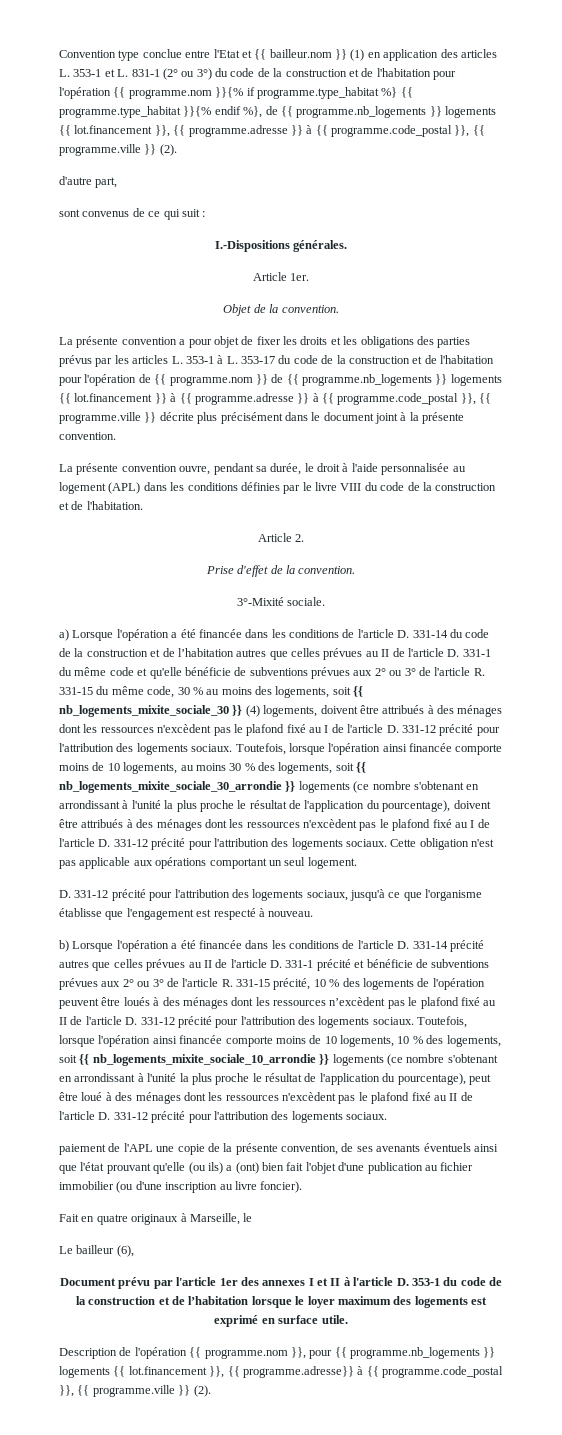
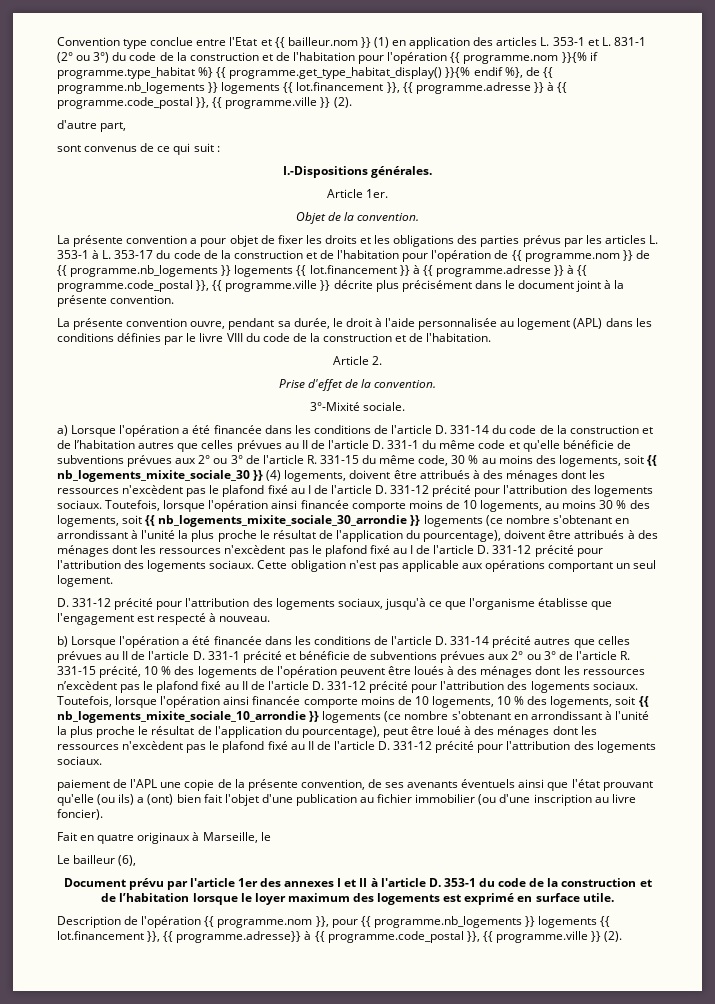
- Convention type conclue entre l'Etat et {{ bailleur.nom }} (1) en application des articles L. 353-1 et L. 831-1 (2° ou 3°) du code de la construction et de l'habitation pour l'opération {{ programme.nom }}{% if programme.type_habitat %} {{ programme.type_habitat }}{% endif %}, de {{ programme.nb_logements }} logements {{ lot.financement }}, {{ programme.adresse }} à {{ programme.code_postal }}, {{ programme.ville }} (2).
+ Convention type conclue entre l'Etat et {{ bailleur.nom }} (1) en application des articles L. 353-1 et L. 831-1 (2° ou 3°) du code de la construction et de l'habitation pour l'opération {{ programme.nom }}{% if programme.type_habitat %} {{ programme.get_type_habitat_display() }}{% endif %}, de {{ programme.nb_logements }} logements {{ lot.financement }}, {{ programme.adresse }} à {{ programme.code_postal }}, {{ programme.ville }} (2).

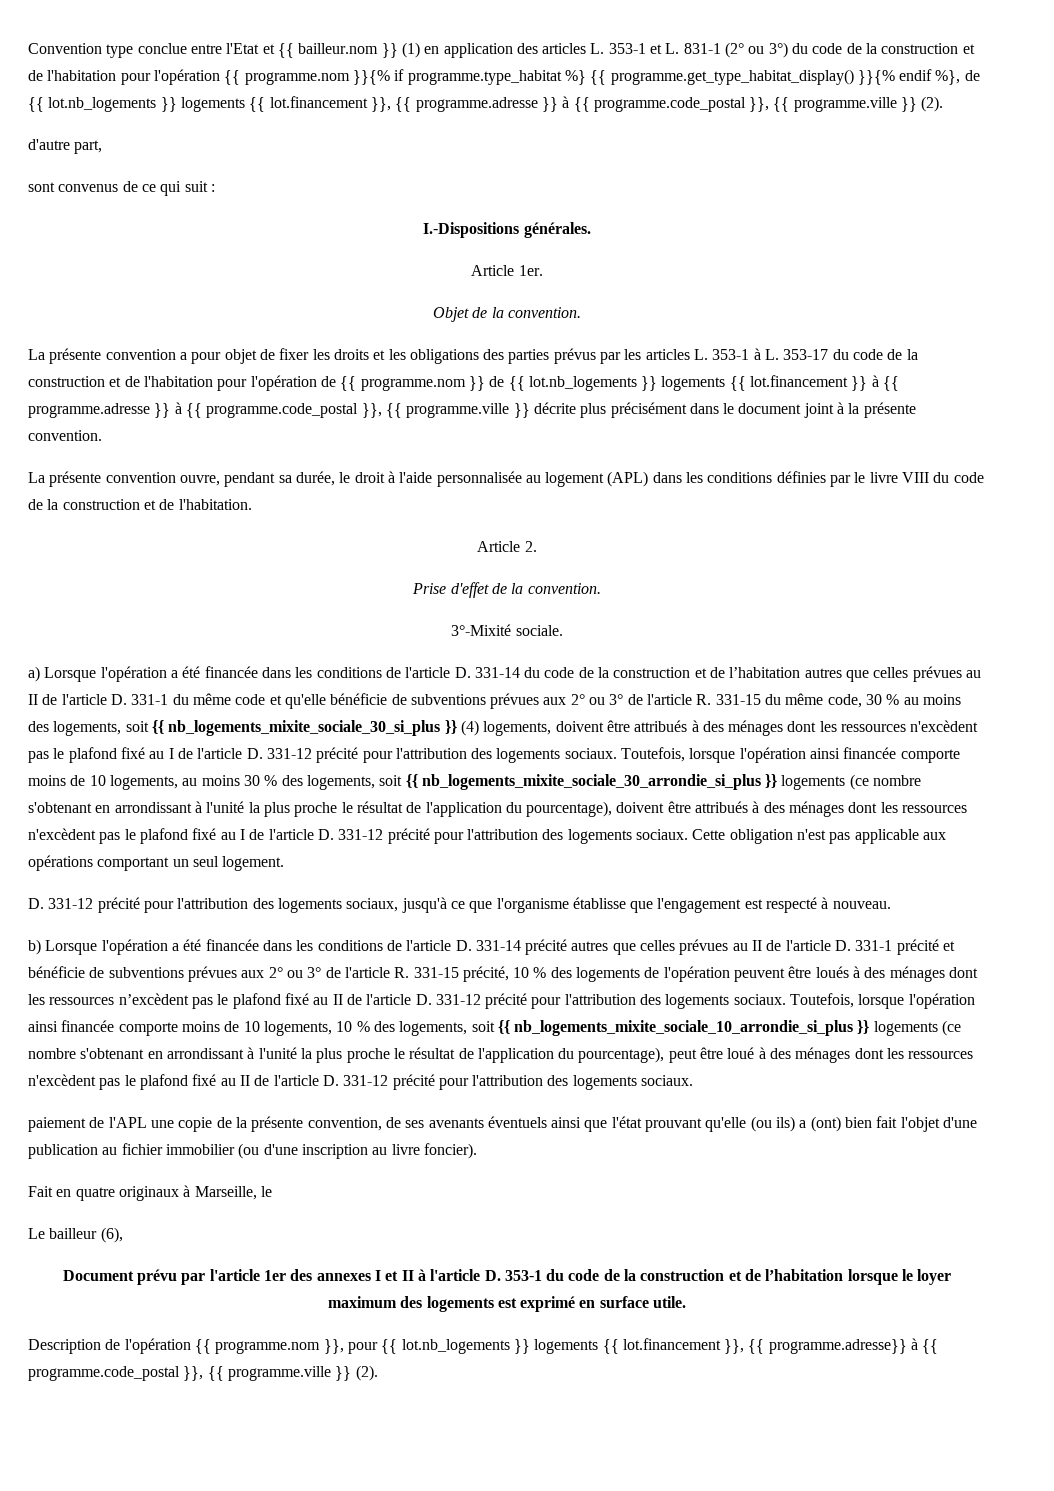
- Convention type conclue entre l'Etat et {{ bailleur.nom }} (1) en application des articles L. 353-1 et L. 831-1 (2° ou 3°) du code de la construction et de l'habitation pour l'opération {{ programme.nom }}{% if programme.type_habitat %} {{ programme.get_type_habitat_display() }}{% endif %}, de {{ programme.nb_logements }} logements {{ lot.financement }}, {{ programme.adresse }} à {{ programme.code_postal }}, {{ programme.ville }} (2).
+ Convention type conclue entre l'Etat et {{ bailleur.nom }} (1) en application des articles L. 353-1 et L. 831-1 (2° ou 3°) du code de la construction et de l'habitation pour l'opération {{ programme.nom }}{% if programme.type_habitat %} {{ programme.get_type_habitat_display() }}{% endif %}, de {{ lot.nb_logements }} logements {{ lot.financement }}, {{ programme.adresse }} à {{ programme.code_postal }}, {{ programme.ville }} (2).
- La présente convention a pour objet de fixer les droits et les obligations des parties prévus par les articles L. 353-1 à L. 353-17 du code de la construction et de l'habitation pour l'opération de {{ programme.nom }} de {{ programme.nb_logements }} logements {{ lot.financement }} à {{ programme.adresse }} à {{ programme.code_postal }}, {{ programme.ville }} décrite plus précisément dans le document joint à la présente convention.
+ La présente convention a pour objet de fixer les droits et les obligations des parties prévus par les articles L. 353-1 à L. 353-17 du code de la construction et de l'habitation pour l'opération de {{ programme.nom }} de {{ lot.nb_logements }} logements {{ lot.financement }} à {{ programme.adresse }} à {{ programme.code_postal }}, {{ programme.ville }} décrite plus précisément dans le document joint à la présente convention.
- a) Lorsque l'opération a été financée dans les conditions de l'article D. 331-14 du code de la construction et de l’habitation autres que celles prévues au II de l'article D. 331-1 du même code et qu'elle bénéficie de subventions prévues aux 2° ou 3° de l'article R. 331-15 du même code, 30 % au moins des logements, soit {{ nb_logements_mixite_sociale_30 }} (4) logements, doivent être attribués à des ménages dont les ressources n'excèdent pas le plafond fixé au I de l'article D. 331-12 précité pour l'attribution des logements sociaux.
+ a) Lorsque l'opération a été financée dans les conditions de l'article D. 331-14 du code de la construction et de l’habitation autres que celles prévues au II de l'article D. 331-1 du même code et qu'elle bénéficie de subventions prévues aux 2° ou 3° de l'article R. 331-15 du même code, 30 % au moins des logements, soit {{ nb_logements_mixite_sociale_30_si_plus }} (4) logements, doivent être attribués à des ménages dont les ressources n'excèdent pas le plafond fixé au I de l'article D. 331-12 précité pour l'attribution des logements sociaux.
- Toutefois, lorsque l'opération ainsi financée comporte moins de 10 logements, au moins 30 % des logements, soit {{ nb_logements_mixite_sociale_30_arrondie }} logements (ce nombre s'obtenant en arrondissant à l'unité la plus proche le résultat de l'application du pourcentage), doivent être attribués à des ménages dont les ressources n'excèdent pas le plafond fixé au I de l'article D. 331-12 précité pour l'attribution des logements sociaux.
+ Toutefois, lorsque l'opération ainsi financée comporte moins de 10 logements, au moins 30 % des logements, soit {{ nb_logements_mixite_sociale_30_arrondie_si_plus }} logements (ce nombre s'obtenant en arrondissant à l'unité la plus proche le résultat de l'application du pourcentage), doivent être attribués à des ménages dont les ressources n'excèdent pas le plafond fixé au I de l'article D. 331-12 précité pour l'attribution des logements sociaux.
- Toutefois, lorsque l'opération ainsi financée comporte moins de 10 logements, 10 % des logements, soit {{ nb_logements_mixite_sociale_10_arrondie }} logements (ce nombre s'obtenant en arrondissant à l'unité la plus proche le résultat de l'application du pourcentage), peut être loué à des ménages dont les ressources n'excèdent pas le plafond fixé au II de l'article D. 331-12 précité pour l'attribution des logements sociaux.
+ Toutefois, lorsque l'opération ainsi financée comporte moins de 10 logements, 10 % des logements, soit {{ nb_logements_mixite_sociale_10_arrondie_si_plus }} logements (ce nombre s'obtenant en arrondissant à l'unité la plus proche le résultat de l'application du pourcentage), peut être loué à des ménages dont les ressources n'excèdent pas le plafond fixé au II de l'article D. 331-12 précité pour l'attribution des logements sociaux.
- Description de l'opération {{ programme.nom }}, pour {{ programme.nb_logements }} logements {{ lot.financement }}, {{ programme.adresse}} à {{ programme.code_postal }}, {{ programme.ville }} (2).
+ Description de l'opération {{ programme.nom }}, pour {{ lot.nb_logements }} logements {{ lot.financement }}, {{ programme.adresse}} à {{ programme.code_postal }}, {{ programme.ville }} (2).

